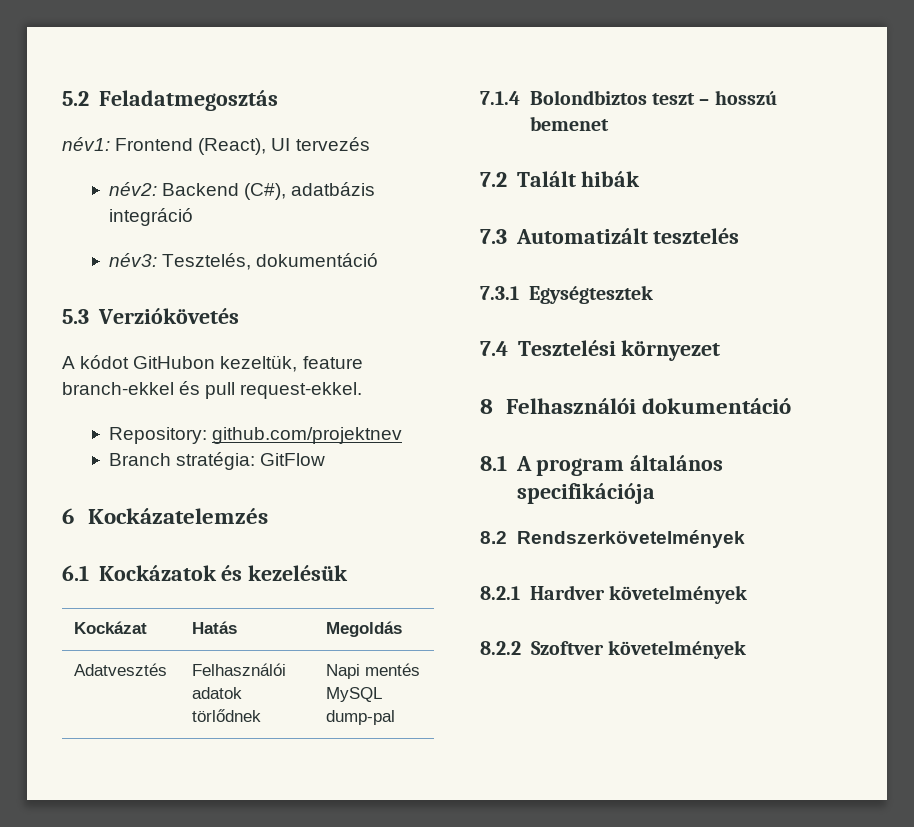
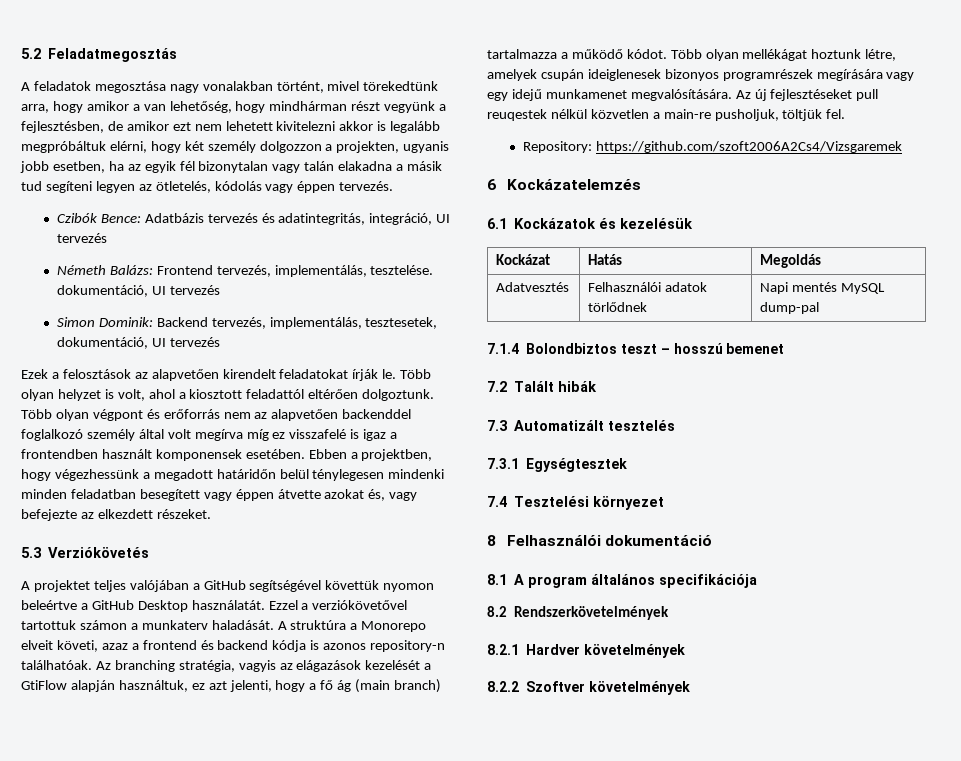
- név1: Frontend (React), UI tervezés
- név2: Backend (C#), adatbázis integráció
- név3: Tesztelés, dokumentáció
+ A feladatok megosztása nagy vonalakban történt, mivel törekedtünk arra, hogy amikor a van lehetőség, hogy mindhárman részt vegyünk a fejlesztésben, de amikor ezt nem lehetett kivitelezni akkor is legalább megpróbáltuk elérni, hogy két személy dolgozzon a projekten, ugyanis jobb esetben, ha az egyik fél bizonytalan vagy talán elakadna a másik tud segíteni legyen az ötletelés, kódolás vagy éppen tervezés.
+ Czibók Bence: Adatbázis tervezés és adatintegritás, integráció, UI tervezés
+ Németh Balázs: Frontend tervezés, implementálás, tesztelése. dokumentáció, UI tervezés
+ Simon Dominik: Backend tervezés, implementálás, tesztesetek, dokumentáció, UI tervezés
+ Ezek a felosztások az alapvetően kirendelt feladatokat írják le. Több olyan helyzet is volt, ahol a kiosztott feladattól eltérően dolgoztunk. Több olyan végpont és erőforrás nem az alapvetően backenddel foglalkozó személy által volt megírva míg ez visszafelé is igaz a frontendben használt komponensek esetében. Ebben a projektben, hogy végezhessünk a megadott határidőn belül ténylegesen mindenki minden feladatban besegített vagy éppen átvette azokat és, vagy befejezte az elkezdett részeket.
  5.3 Verziókövetés
- A kódot GitHubon kezeltük, feature branch-ekkel és pull request-ekkel.
- Repository: github.com/projektnev
- Branch stratégia: GitFlow
+ A projektet teljes valójában a GitHub segítségével követtük nyomon beleértve a GitHub Desktop használatát. Ezzel a verziókövetővel tartottuk számon a munkaterv haladását. A struktúra a Monorepo elveit követi, azaz a frontend és backend kódja is azonos repository-n találhatóak. Az branching stratégia, vagyis az elágazások kezelését a GtiFlow alapján használtuk, ez azt jelenti, hogy a fő ág (main branch) tartalmazza a működő kódot. Több olyan mellékágat hoztunk létre, amelyek csupán ideiglenesek bizonyos programrészek megírására vagy egy idejű munkamenet megvalósítására. Az új fejlesztéseket pull reuqestek nélkül közvetlen a main-re pusholjuk, töltjük fel.
+ Repository: https://github.com/szoft2006A2Cs4/Vizsgaremek

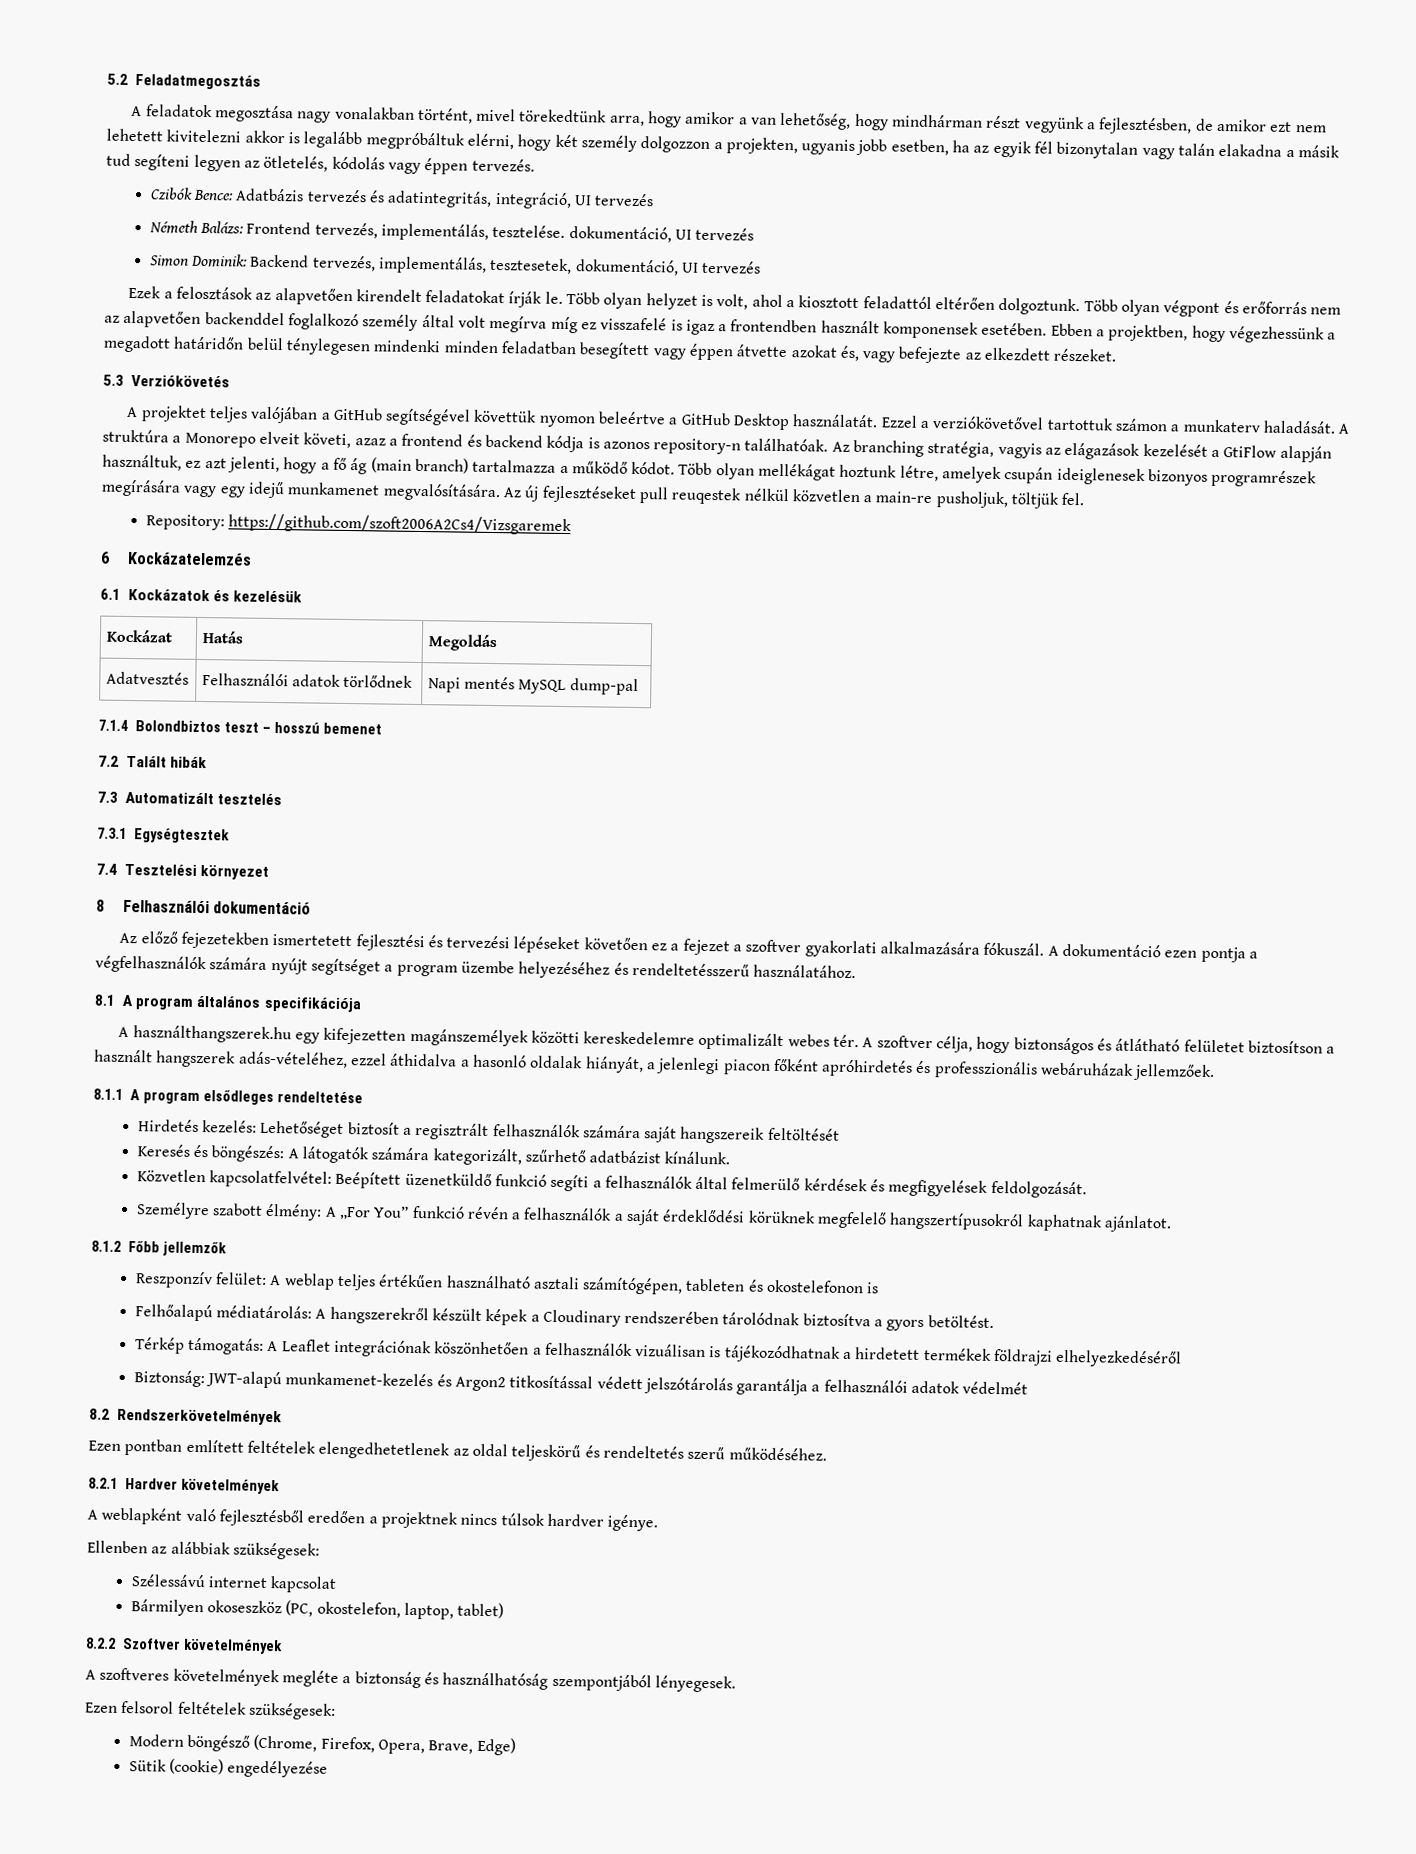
+ Az előző fejezetekben ismertetett fejlesztési és tervezési lépéseket követően ez a fejezet a szoftver gyakorlati alkalmazására fókuszál. A dokumentáció ezen pontja a végfelhasználók számára nyújt segítséget a program üzembe helyezéséhez és rendeltetésszerű használatához.
+ A használthangszerek.hu egy kifejezetten magánszemélyek közötti kereskedelemre optimalizált webes tér. A szoftver célja, hogy biztonságos és átlátható felületet biztosítson a használt hangszerek adás-vételéhez, ezzel áthidalva a hasonló oldalak hiányát, a jelenlegi piacon főként apróhirdetés és professzionális webáruházak jellemzőek.
+ 8.1.1 A program elsődleges rendeltetése
+ Hirdetés kezelés: Lehetőséget biztosít a regisztrált felhasználók számára saját hangszereik feltöltését
+ Keresés és böngészés: A látogatók számára kategorizált, szűrhető adatbázist kínálunk.
+ Közvetlen kapcsolatfelvétel: Beépített üzenetküldő funkció segíti a felhasználók által felmerülő kérdések és megfigyelések feldolgozását.
+ Személyre szabott élmény: A „For You” funkció révén a felhasználók a saját érdeklődési körüknek megfelelő hangszertípusokról kaphatnak ajánlatot.
+ 8.1.2 Főbb jellemzők
+ Reszponzív felület: A weblap teljes értékűen használható asztali számítógépen, tableten és okostelefonon is
+ Felhőalapú médiatárolás: A hangszerekről készült képek a Cloudinary rendszerében tárolódnak biztosítva a gyors betöltést.
+ Térkép támogatás: A Leaflet integrációnak köszönhetően a felhasználók vizuálisan is tájékozódhatnak a hirdetett termékek földrajzi elhelyezkedéséről
+ Biztonság: JWT-alapú munkamenet-kezelés és Argon2 titkosítással védett jelszótárolás garantálja a felhasználói adatok védelmét
  8.2 Rendszerkövetelmények
+ Ezen pontban említett feltételek elengedhetetlenek az oldal teljeskörű és rendeltetés szerű működéséhez.
  8.2.1 Hardver követelmények
+ A weblapként való fejlesztésből eredően a projektnek nincs túlsok hardver igénye.
+ Ellenben az alábbiak szükségesek:
+ Szélessávú internet kapcsolat
+ Bármilyen okoseszköz (PC, okostelefon, laptop, tablet)
  8.2.2 Szoftver követelmények
+ A szoftveres követelmények megléte a biztonság és használhatóság szempontjából lényegesek.
+ Ezen felsorol feltételek szükségesek:
+ Modern böngésző (Chrome, Firefox, Opera, Brave, Edge)
+ Sütik (cookie) engedélyezése

